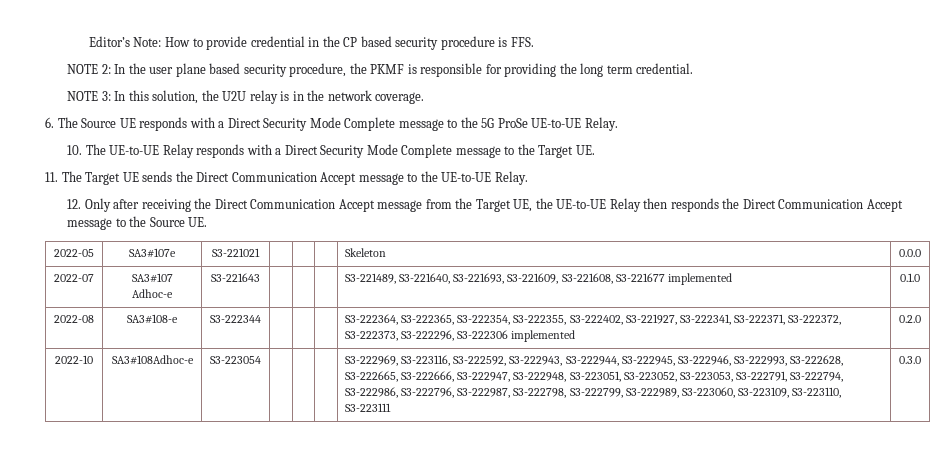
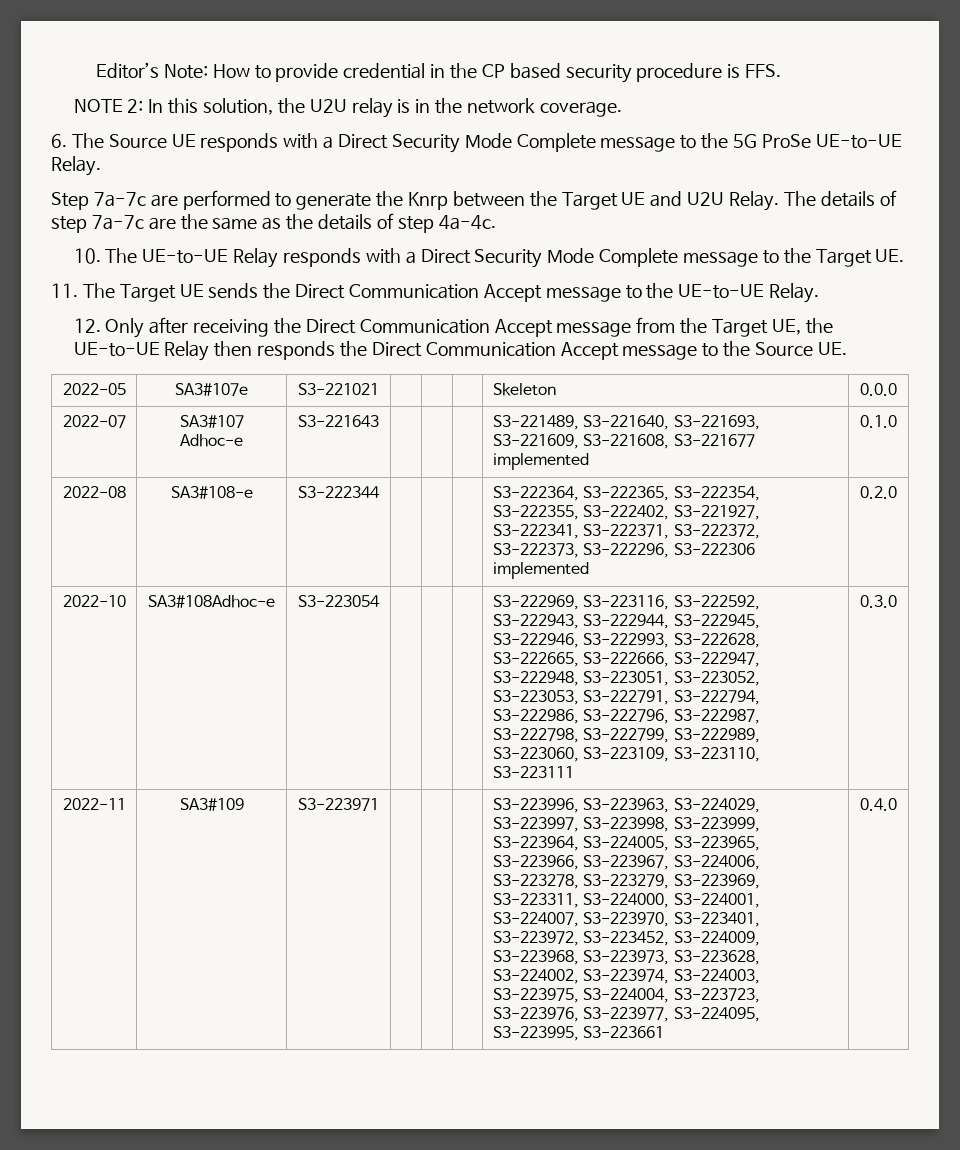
- NOTE 2: In the user plane based security procedure, the PKMF is responsible for providing the long term credential.
- NOTE 3: In this solution, the U2U relay is in the network coverage.
+ NOTE 2: In this solution, the U2U relay is in the network coverage.
+ Step 7a-7c are performed to generate the Knrp between the Target UE and U2U Relay. The details of step 7a-7c are the same as the details of step 4a-4c.
+ 2022-11 | SA3#109 | S3-223971 | | | | S3-223996, S3-223963, S3-224029, S3-223997, S3-223998, S3-223999, S3-223964, S3-224005, S3-223965, S3-223966, S3-223967, S3-224006, S3-223278, S3-223279, S3-223969, S3-223311, S3-224000, S3-224001, S3-224007, S3-223970, S3-223401, S3-223972, S3-223452, S3-224009, S3-223968, S3-223973, S3-223628, S3-224002, S3-223974, S3-224003, S3-223975, S3-224004, S3-223723, S3-223976, S3-223977, S3-224095, S3-223995, S3-223661 | 0.4.0

